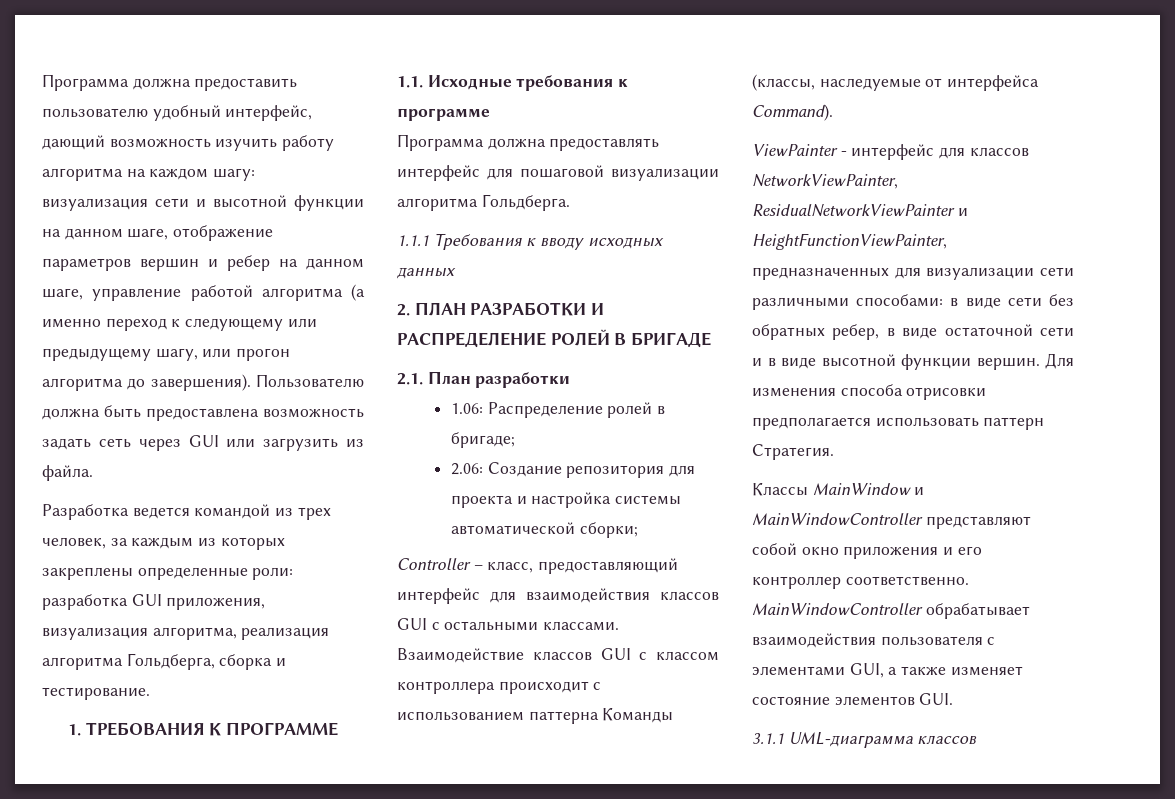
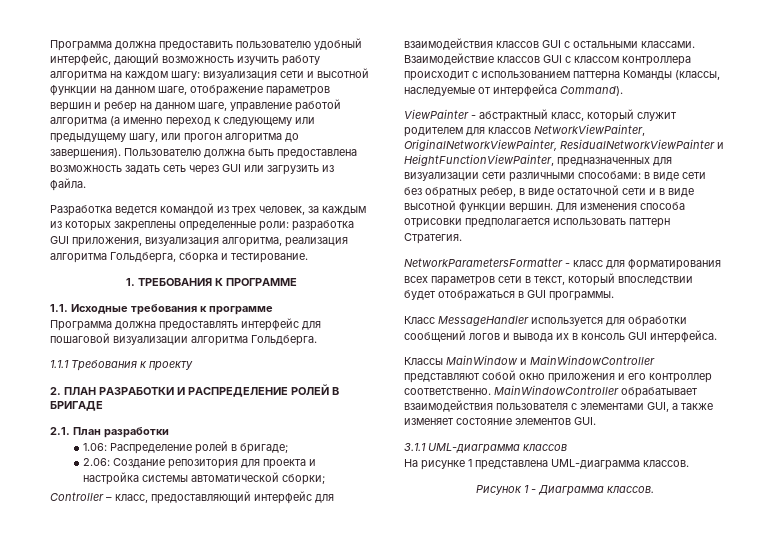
- 1.1.1 Требования к вводу исходных данных
+ 1.1.1 Требования к проекту
- ViewPainter - интерфейс для классов NetworkViewPainter, ResidualNetworkViewPainter и HeightFunctionViewPainter, предназначенных для визуализации сети различными способами: в виде сети без обратных ребер, в виде остаточной сети и в виде высотной функции вершин.
+ ViewPainter - абстрактный класс, который служит родителем для классов NetworkViewPainter, OriginalNetworkViewPainter, ResidualNetworkViewPainter и HeightFunctionViewPainter, предназначенных для визуализации сети различными способами: в виде сети без обратных ребер, в виде остаточной сети и в виде высотной функции вершин.
+ NetworkParametersFormatter - класс для форматирования всех параметров сети в текст, который впоследствии будет отображаться в GUI программы.
+ Класс MessageHandler используется для обработки сообщений логов и вывода их в консоль GUI интерфейса.
+ На рисунке 1 представлена UML-диаграмма классов.
+ Рисунок 1 - Диаграмма классов.

